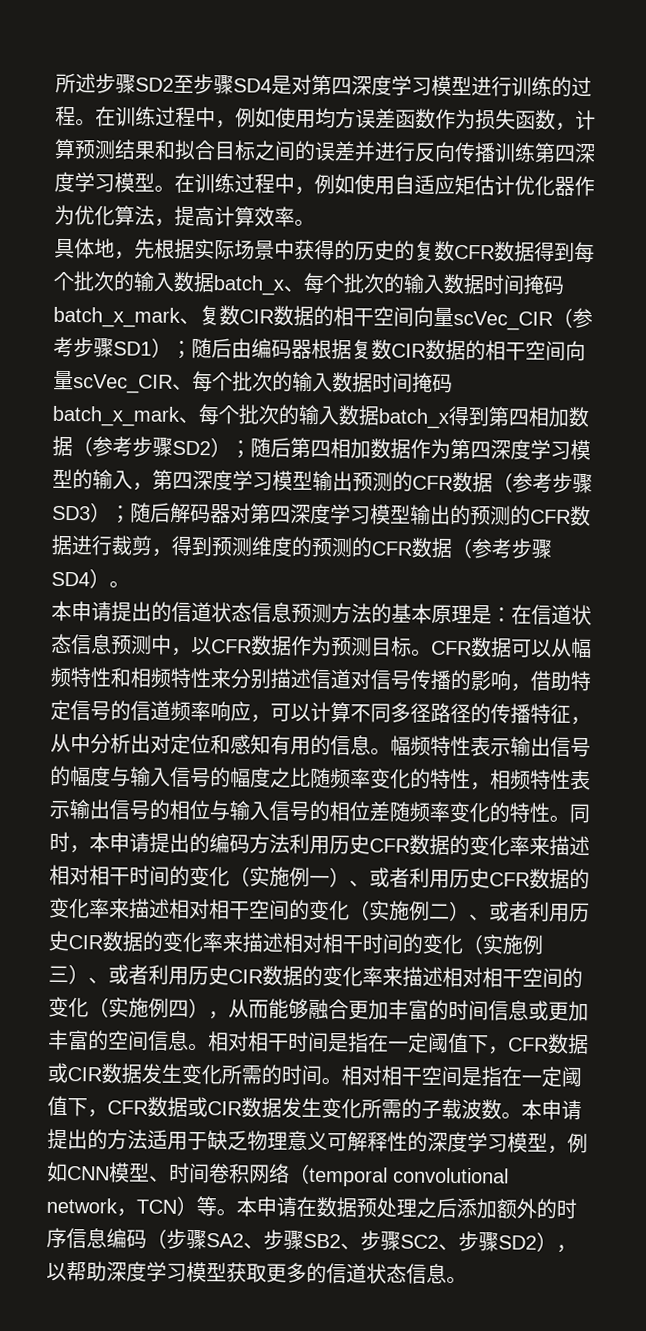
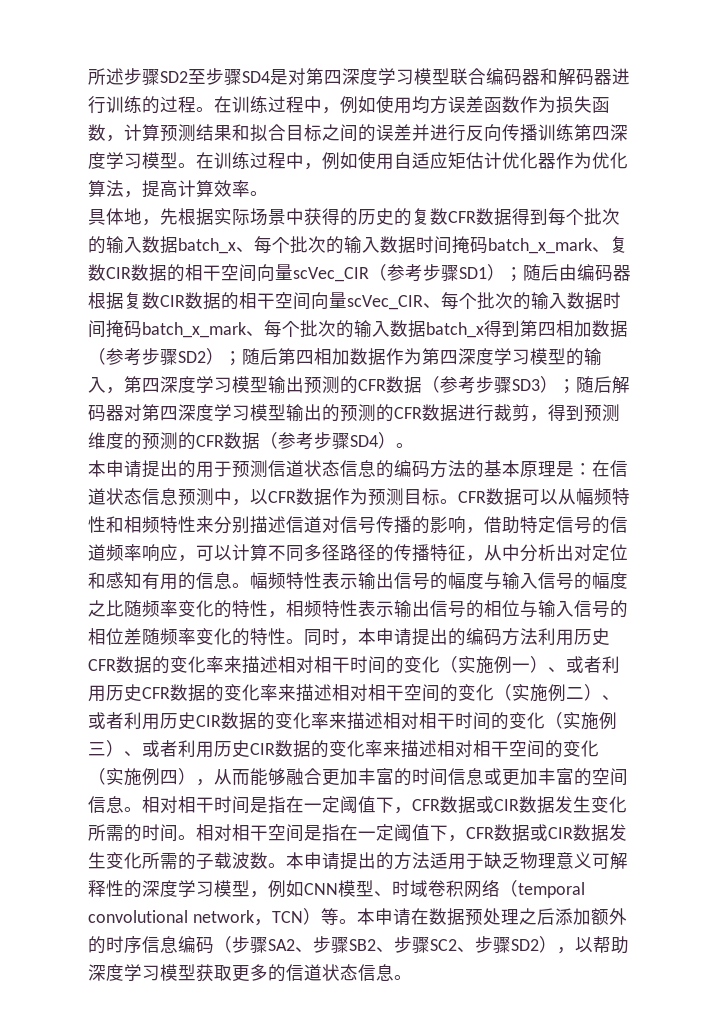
- 所述步骤SD2至步骤SD4是对第四深度学习模型进行训练的过程。
+ 所述步骤SD2至步骤SD4是对第四深度学习模型联合编码器和解码器进行训练的过程。
- 本申请提出的信道状态信息预测方法的基本原理是：在信道状态信息预测中，以CFR数据作为预测目标。
+ 本申请提出的用于预测信道状态信息的编码方法的基本原理是：在信道状态信息预测中，以CFR数据作为预测目标。
- 本申请提出的方法适用于缺乏物理意义可解释性的深度学习模型，例如CNN模型、时间卷积网络（temporal convolutional network，TCN）等。
+ 本申请提出的方法适用于缺乏物理意义可解释性的深度学习模型，例如CNN模型、时域卷积网络（temporal convolutional network，TCN）等。

